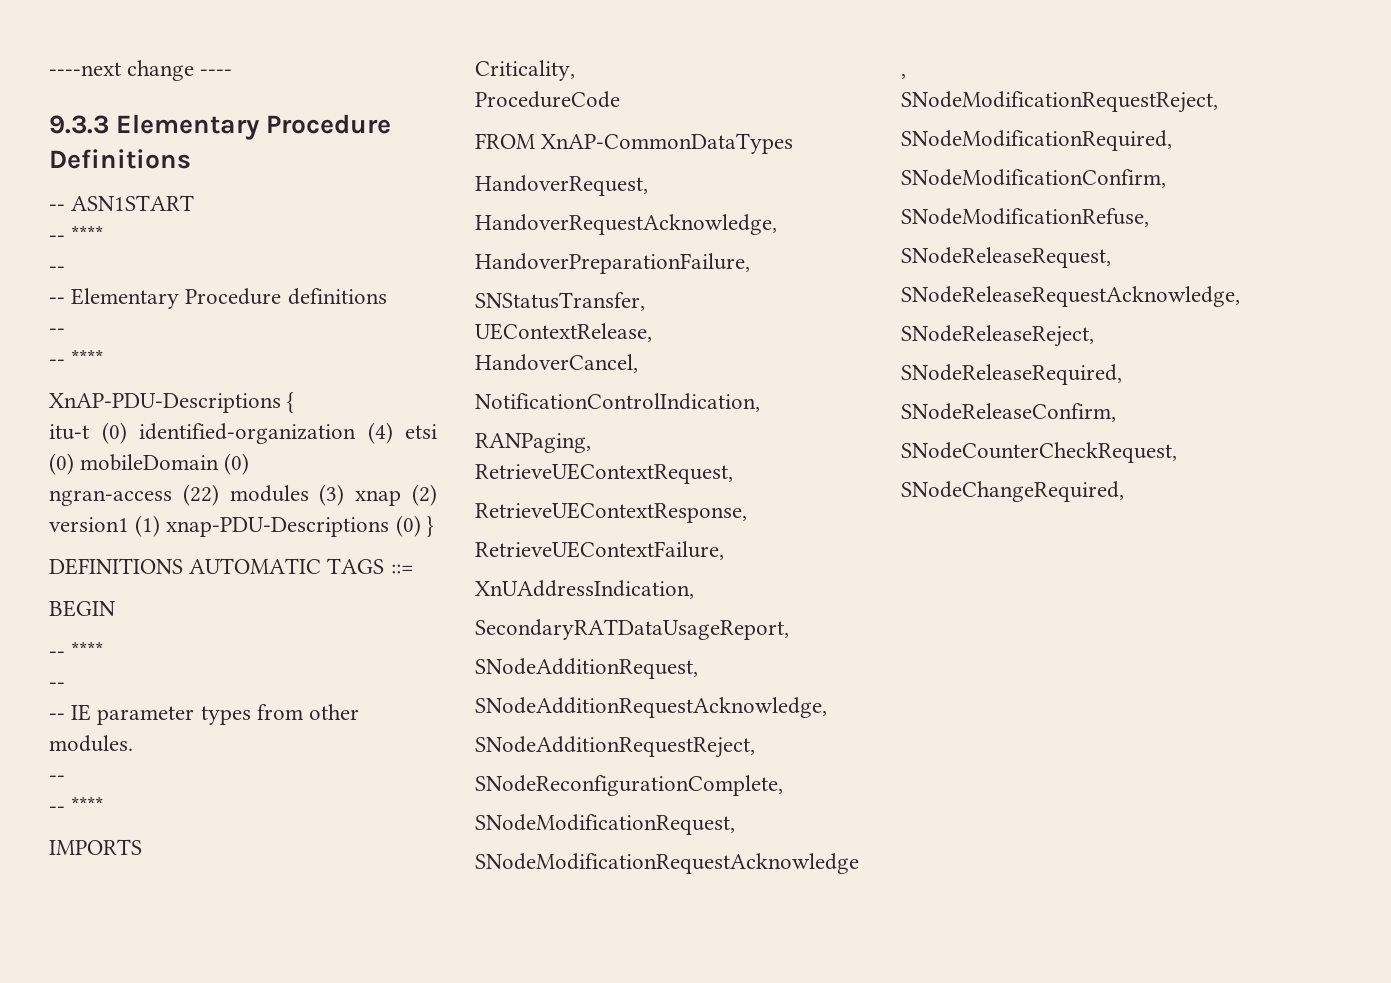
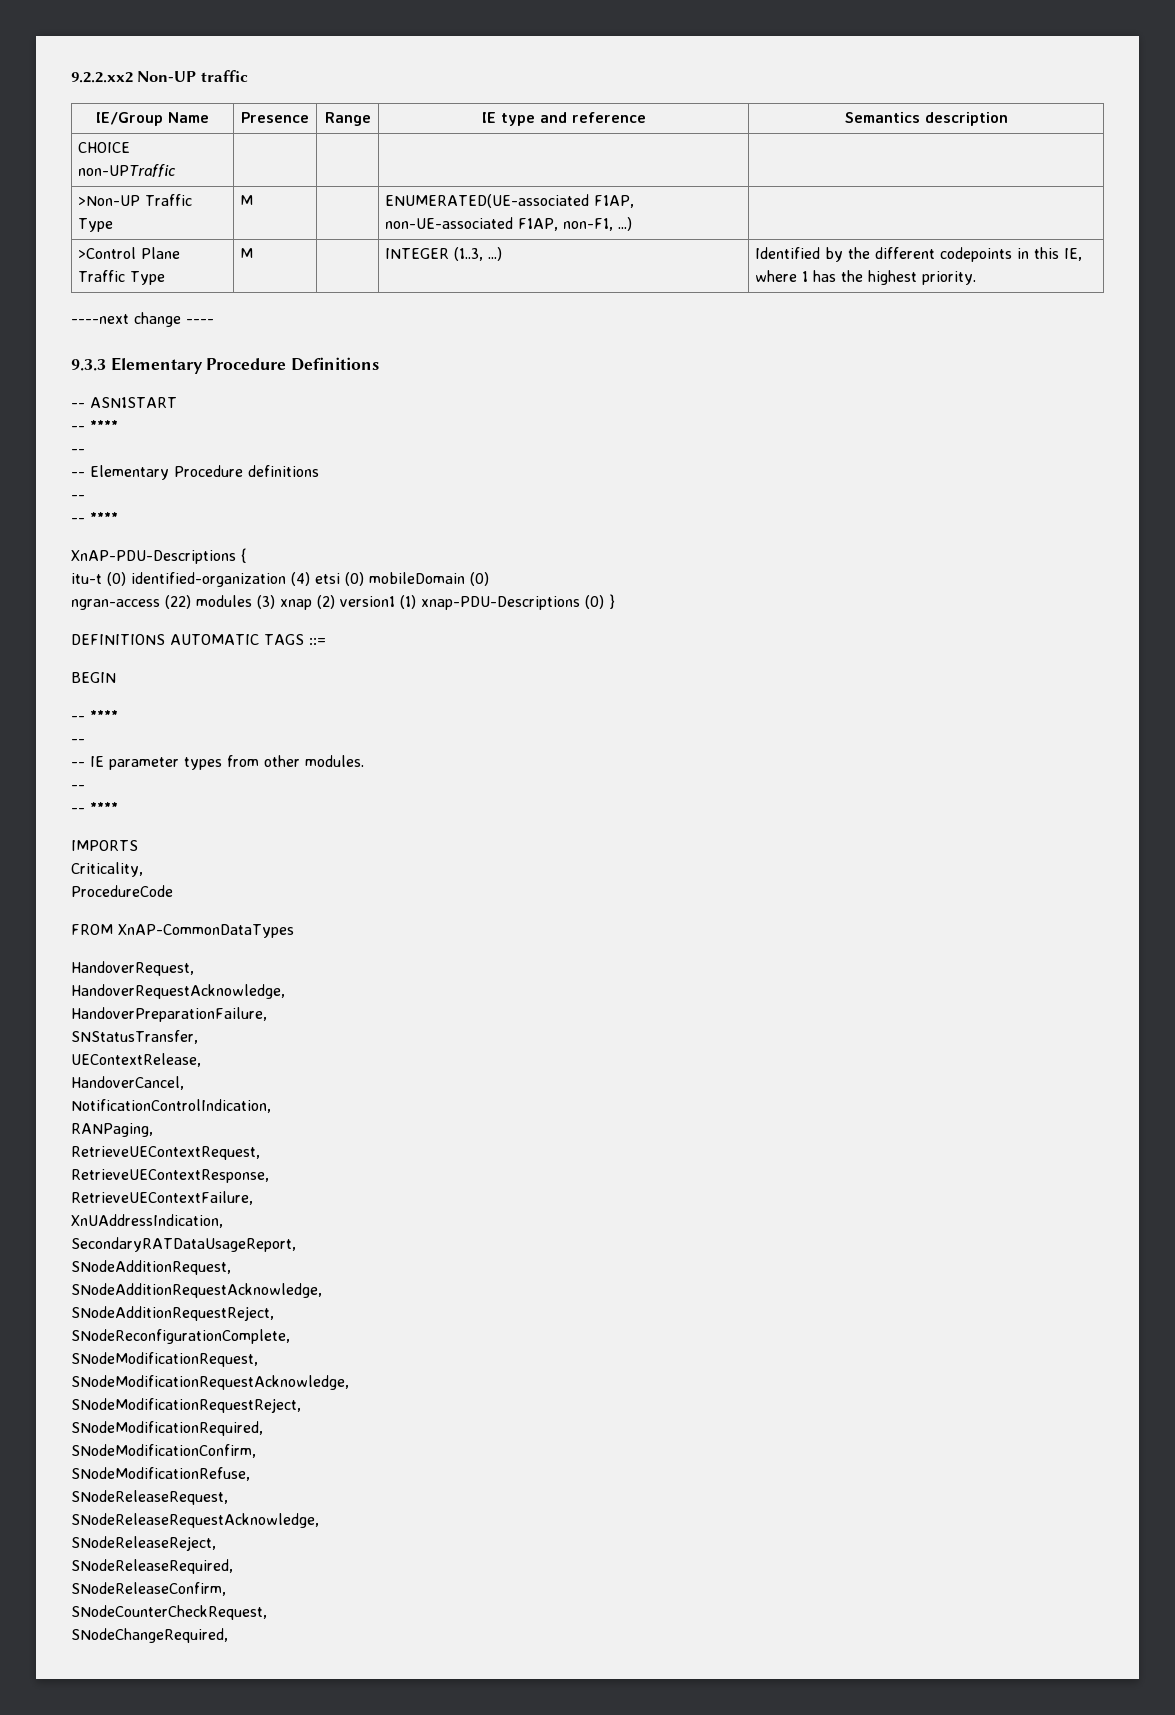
+ 9.2.2.xx2 Non-UP traffic
+ IE/Group Name | Presence | Range | IE type and reference | Semantics description
+ CHOICE non-UPTraffic | | | |
+ >Non-UP Traffic Type | M | | ENUMERATED(UE-associated F1AP, non-UE-associated F1AP, non-F1, ...) |
+ >Control Plane Traffic Type | M | | INTEGER (1..3, ...) | Identified by the different codepoints in this IE, where 1 has the highest priority.

